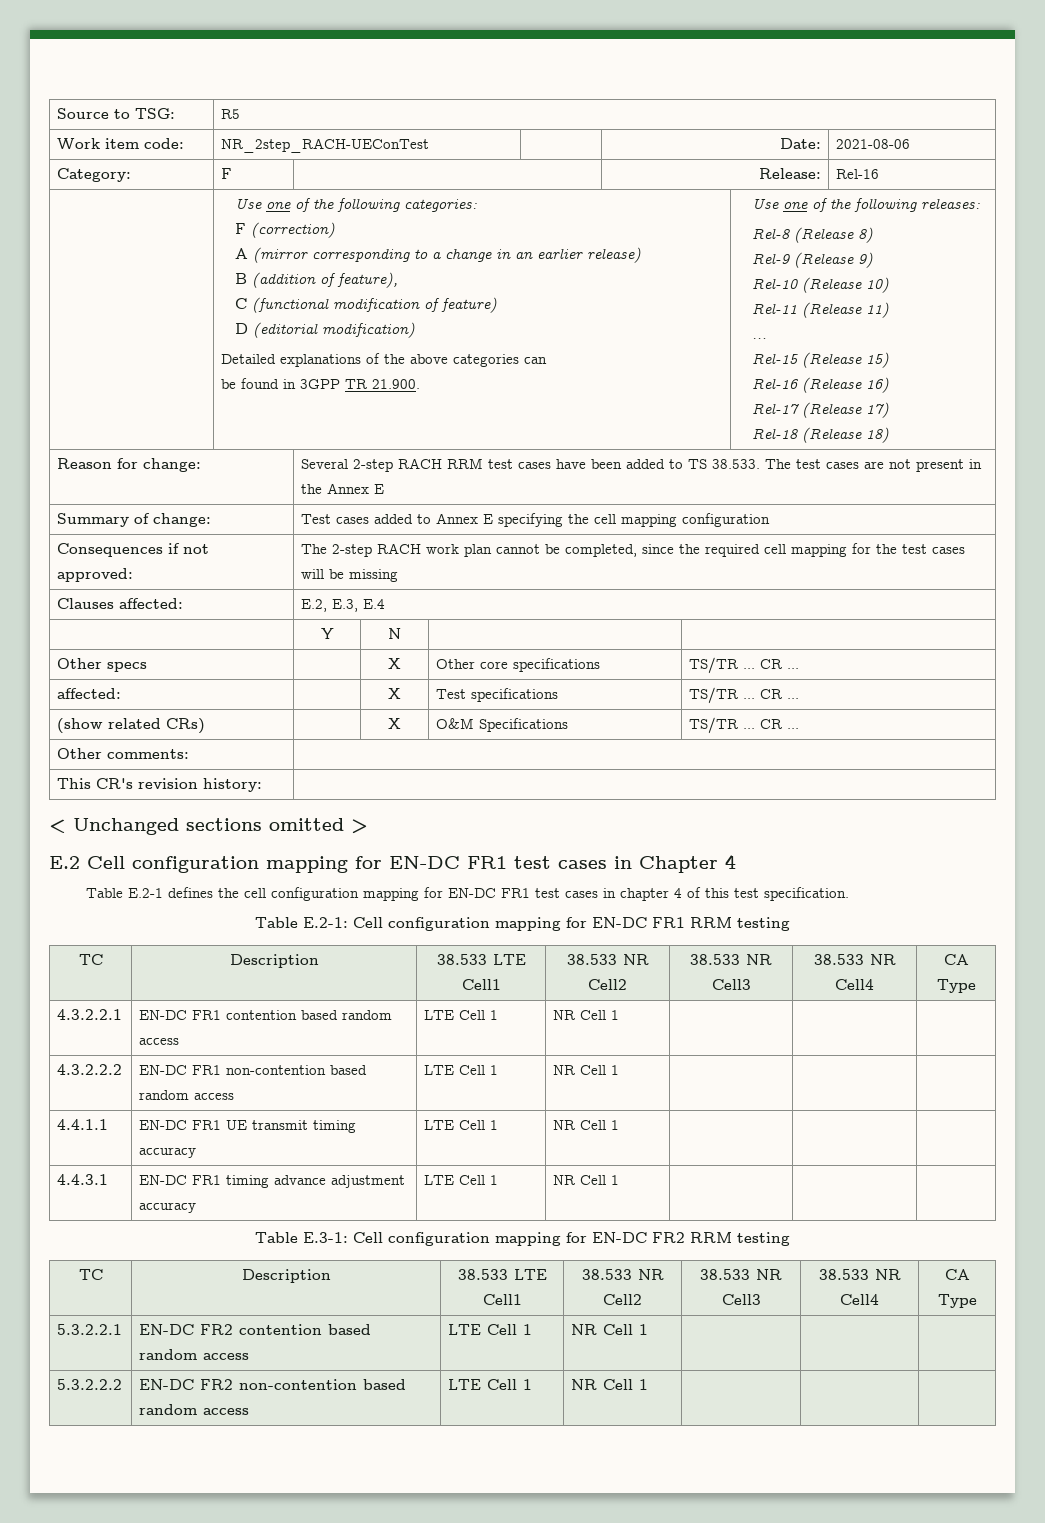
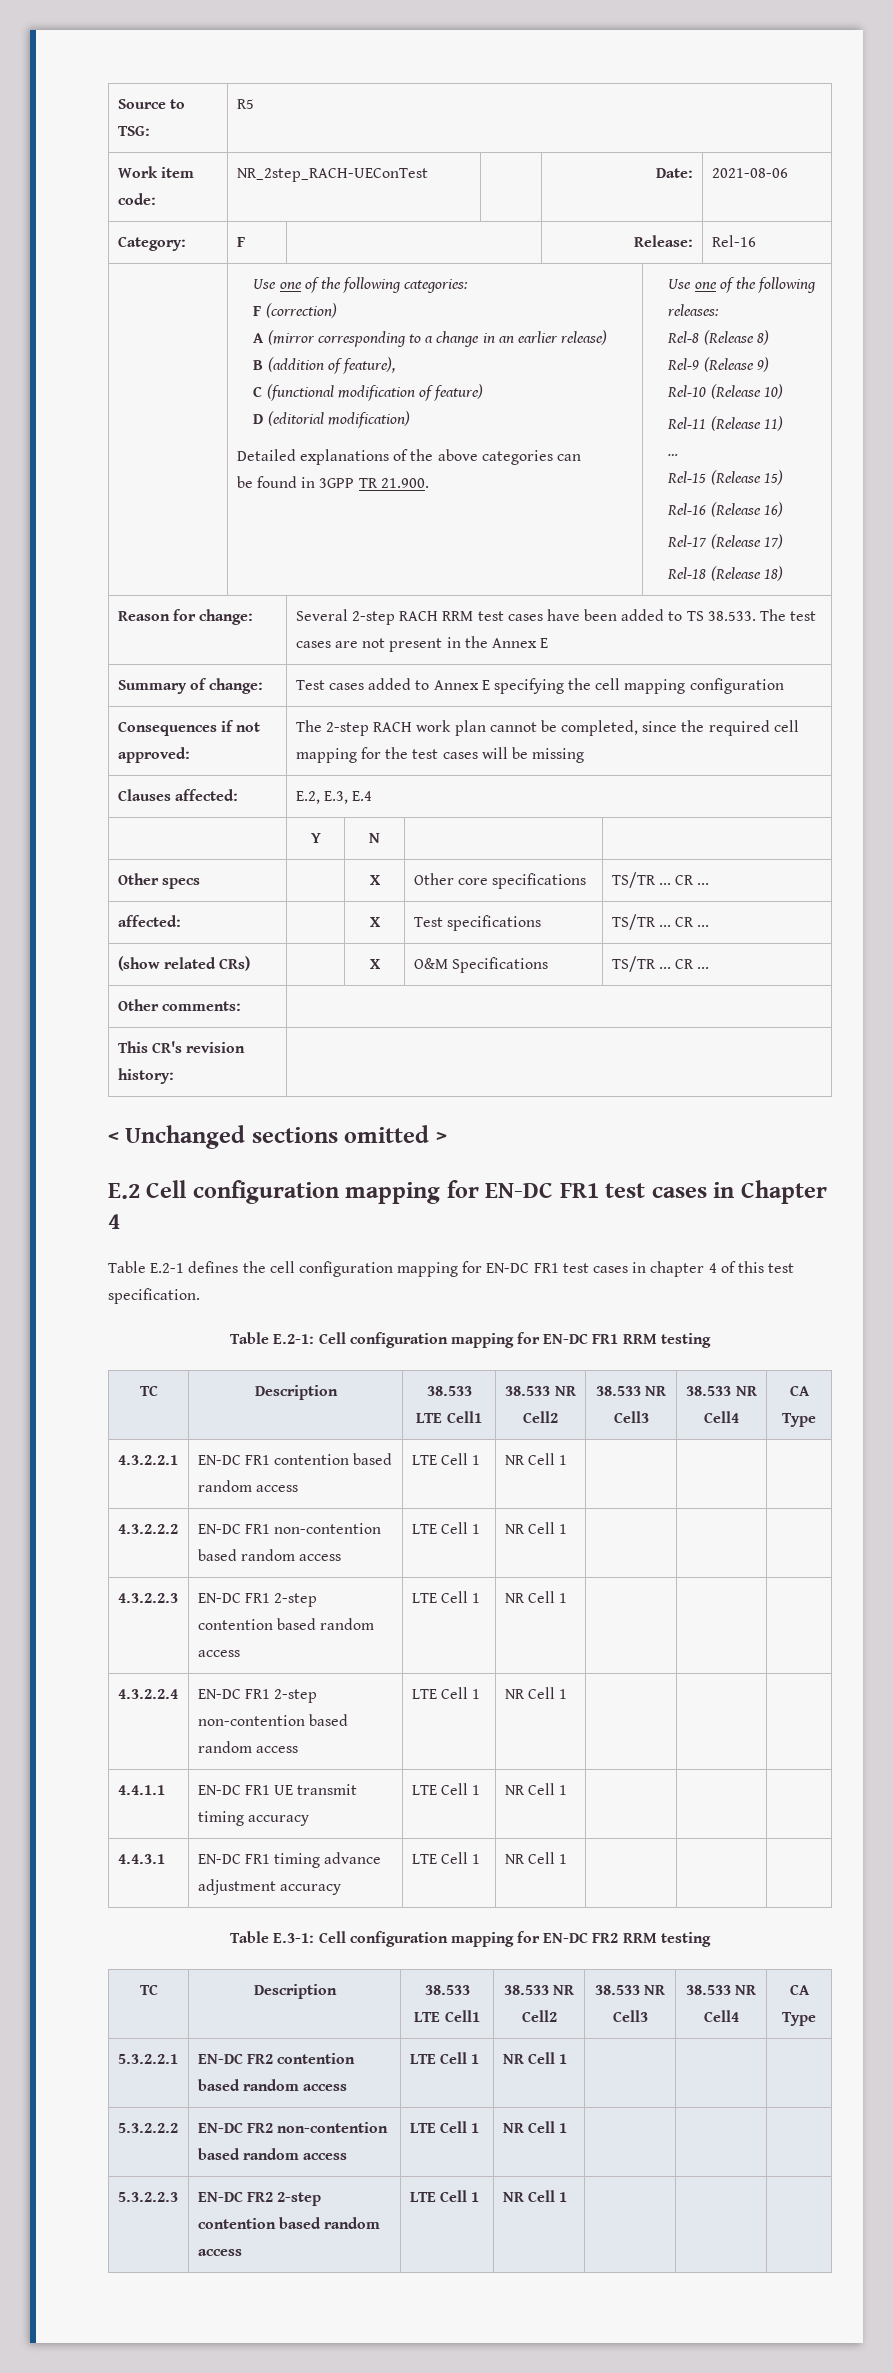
+ 4.3.2.2.3 | EN-DC FR1 2-step contention based random access | LTE Cell 1 | NR Cell 1 | | |
+ 4.3.2.2.4 | EN-DC FR1 2-step non-contention based random access | LTE Cell 1 | NR Cell 1 | | |
+ 5.3.2.2.3 | EN-DC FR2 2-step contention based random access | LTE Cell 1 | NR Cell 1 | | |

